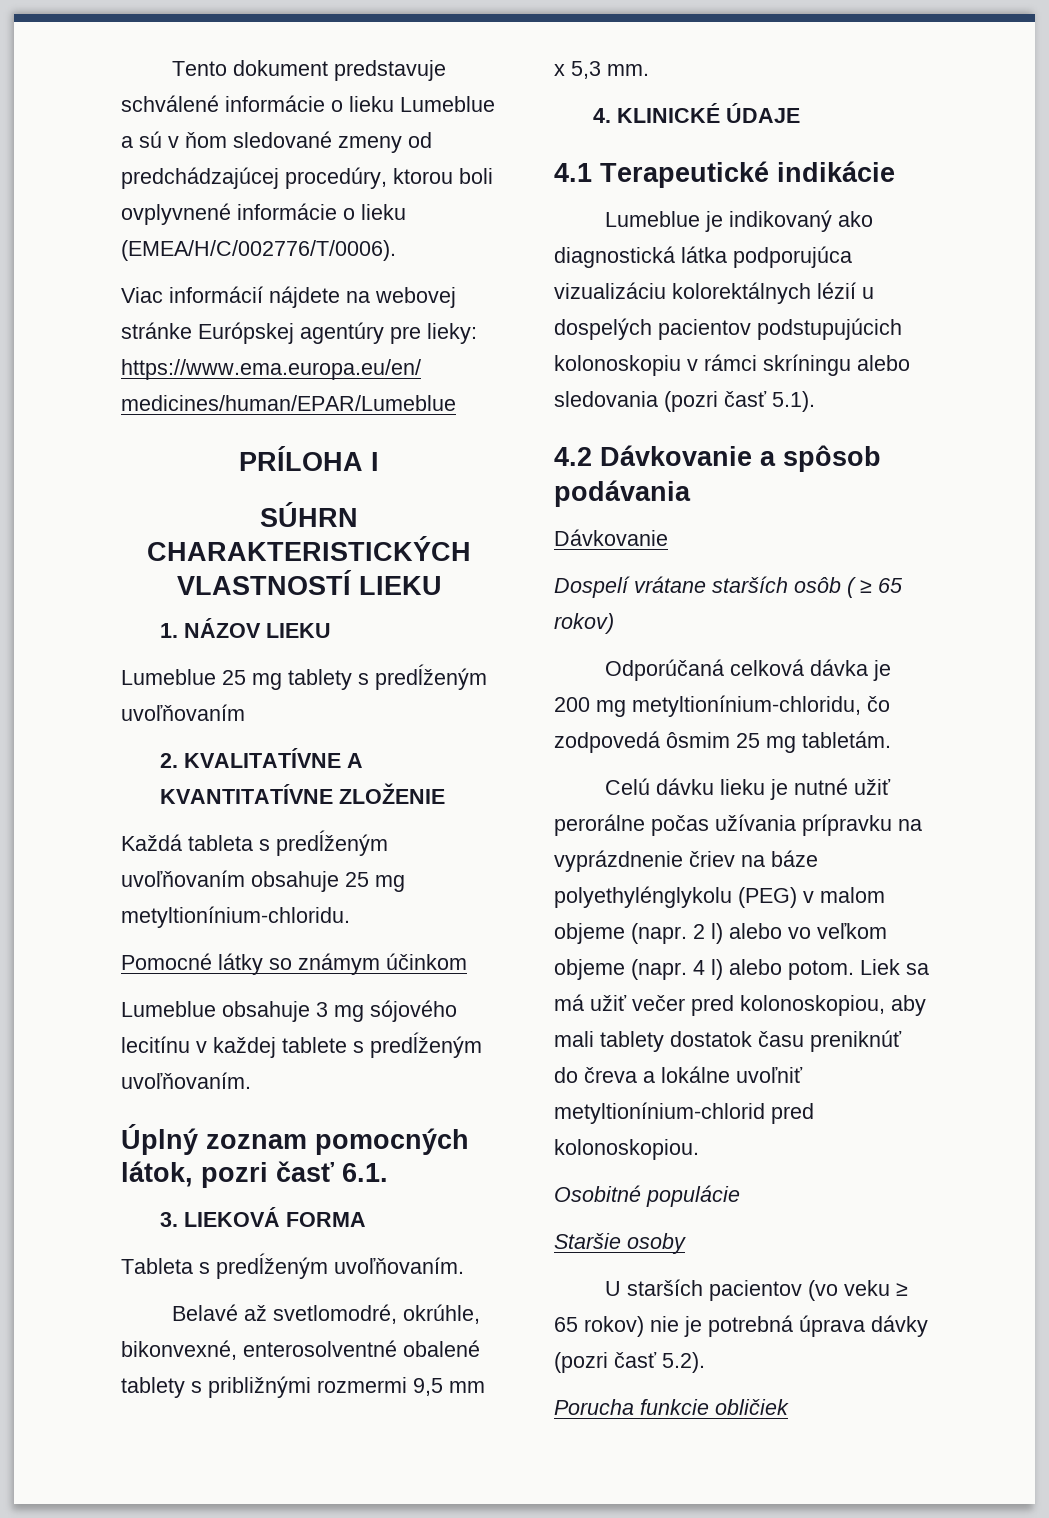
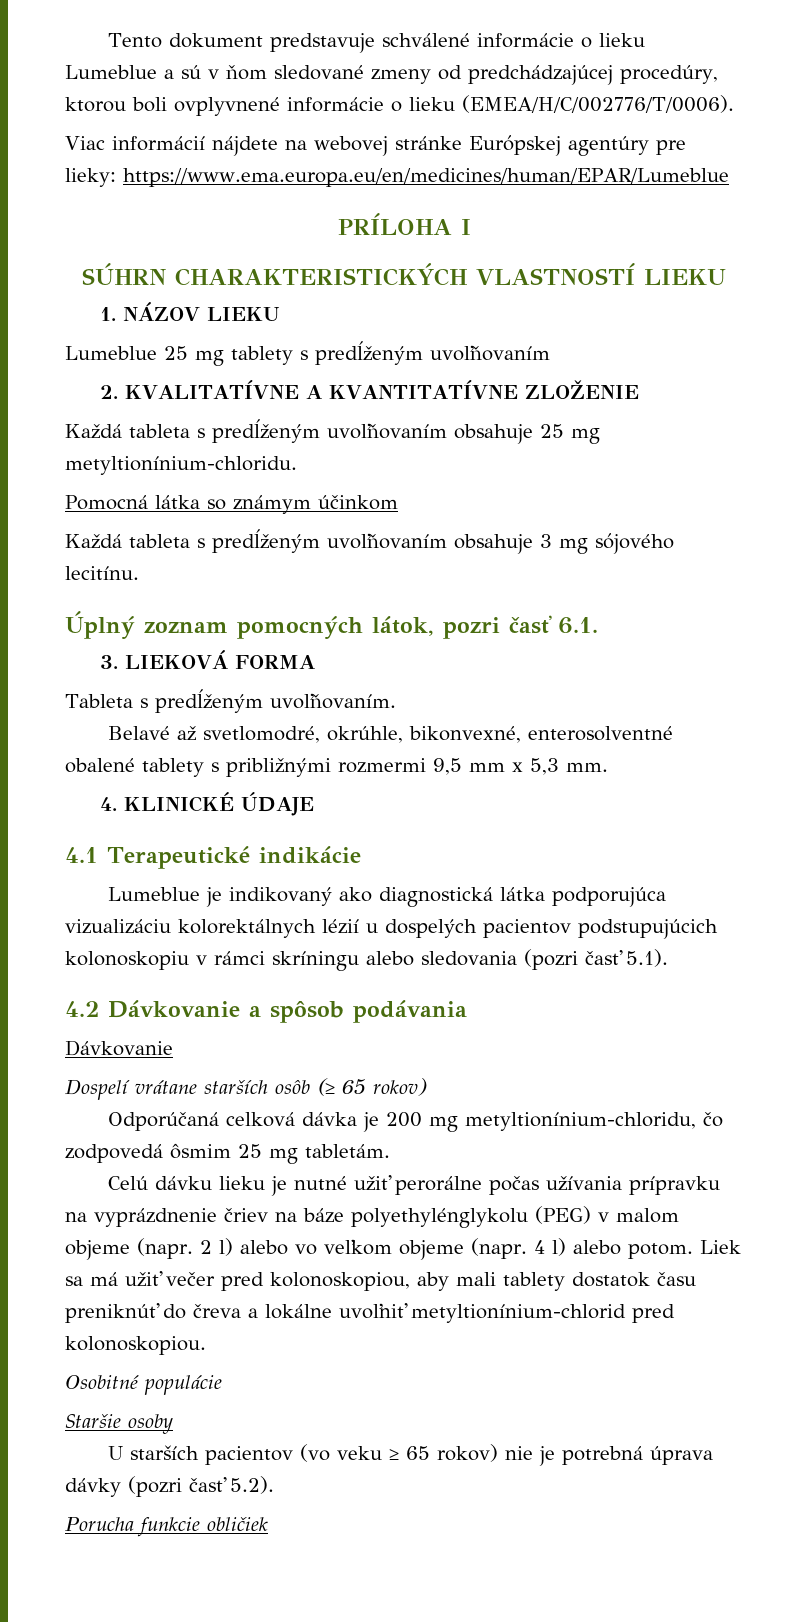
- Pomocné látky so známym účinkom
+ Pomocná látka so známym účinkom
- Lumeblue obsahuje 3 mg sójového lecitínu v každej tablete s predĺženým uvoľňovaním.
+ Každá tableta s predĺženým uvoľňovaním obsahuje 3 mg sójového lecitínu.
- Dospelí vrátane starších osôb ( ≥ 65 rokov)
+ Dospelí vrátane starších osôb (≥ 65 rokov)

